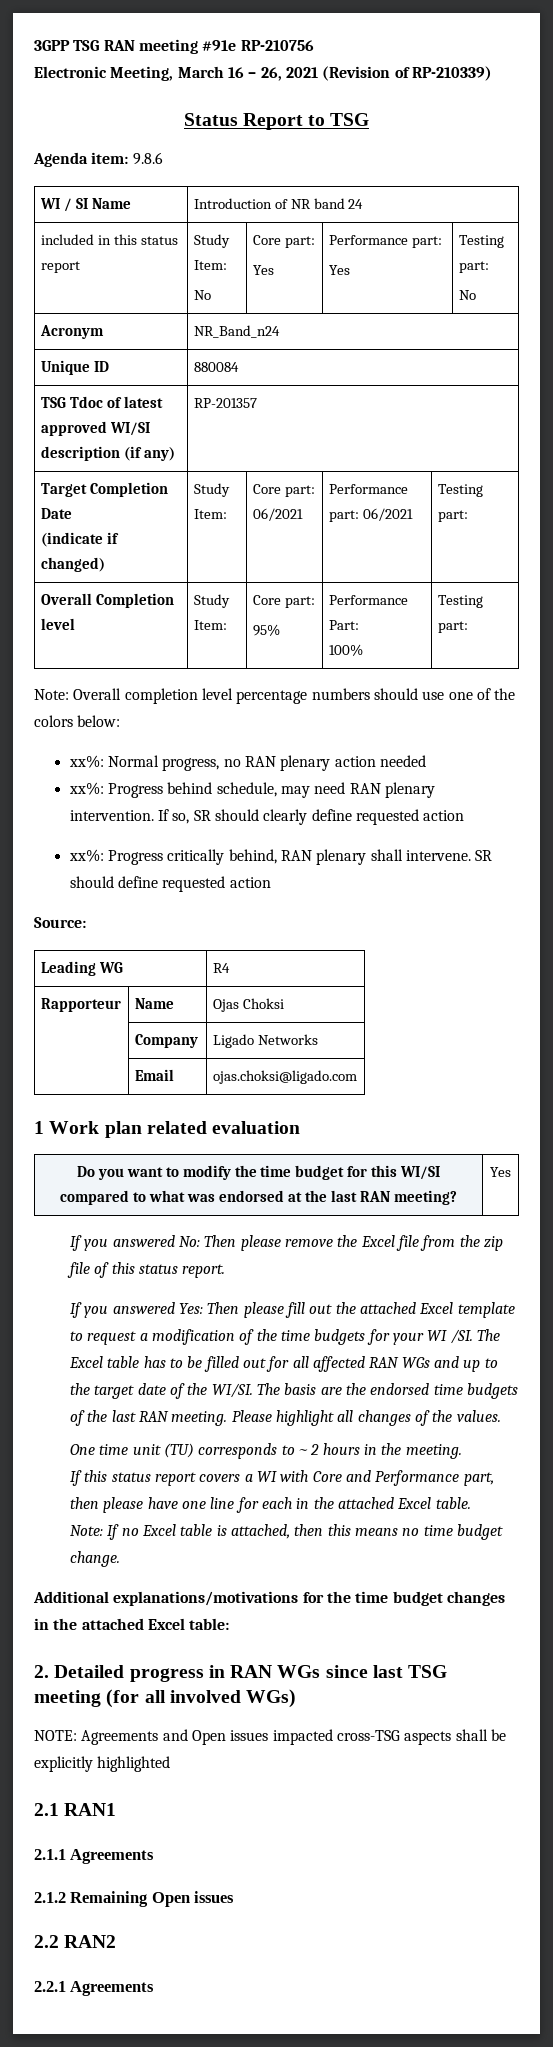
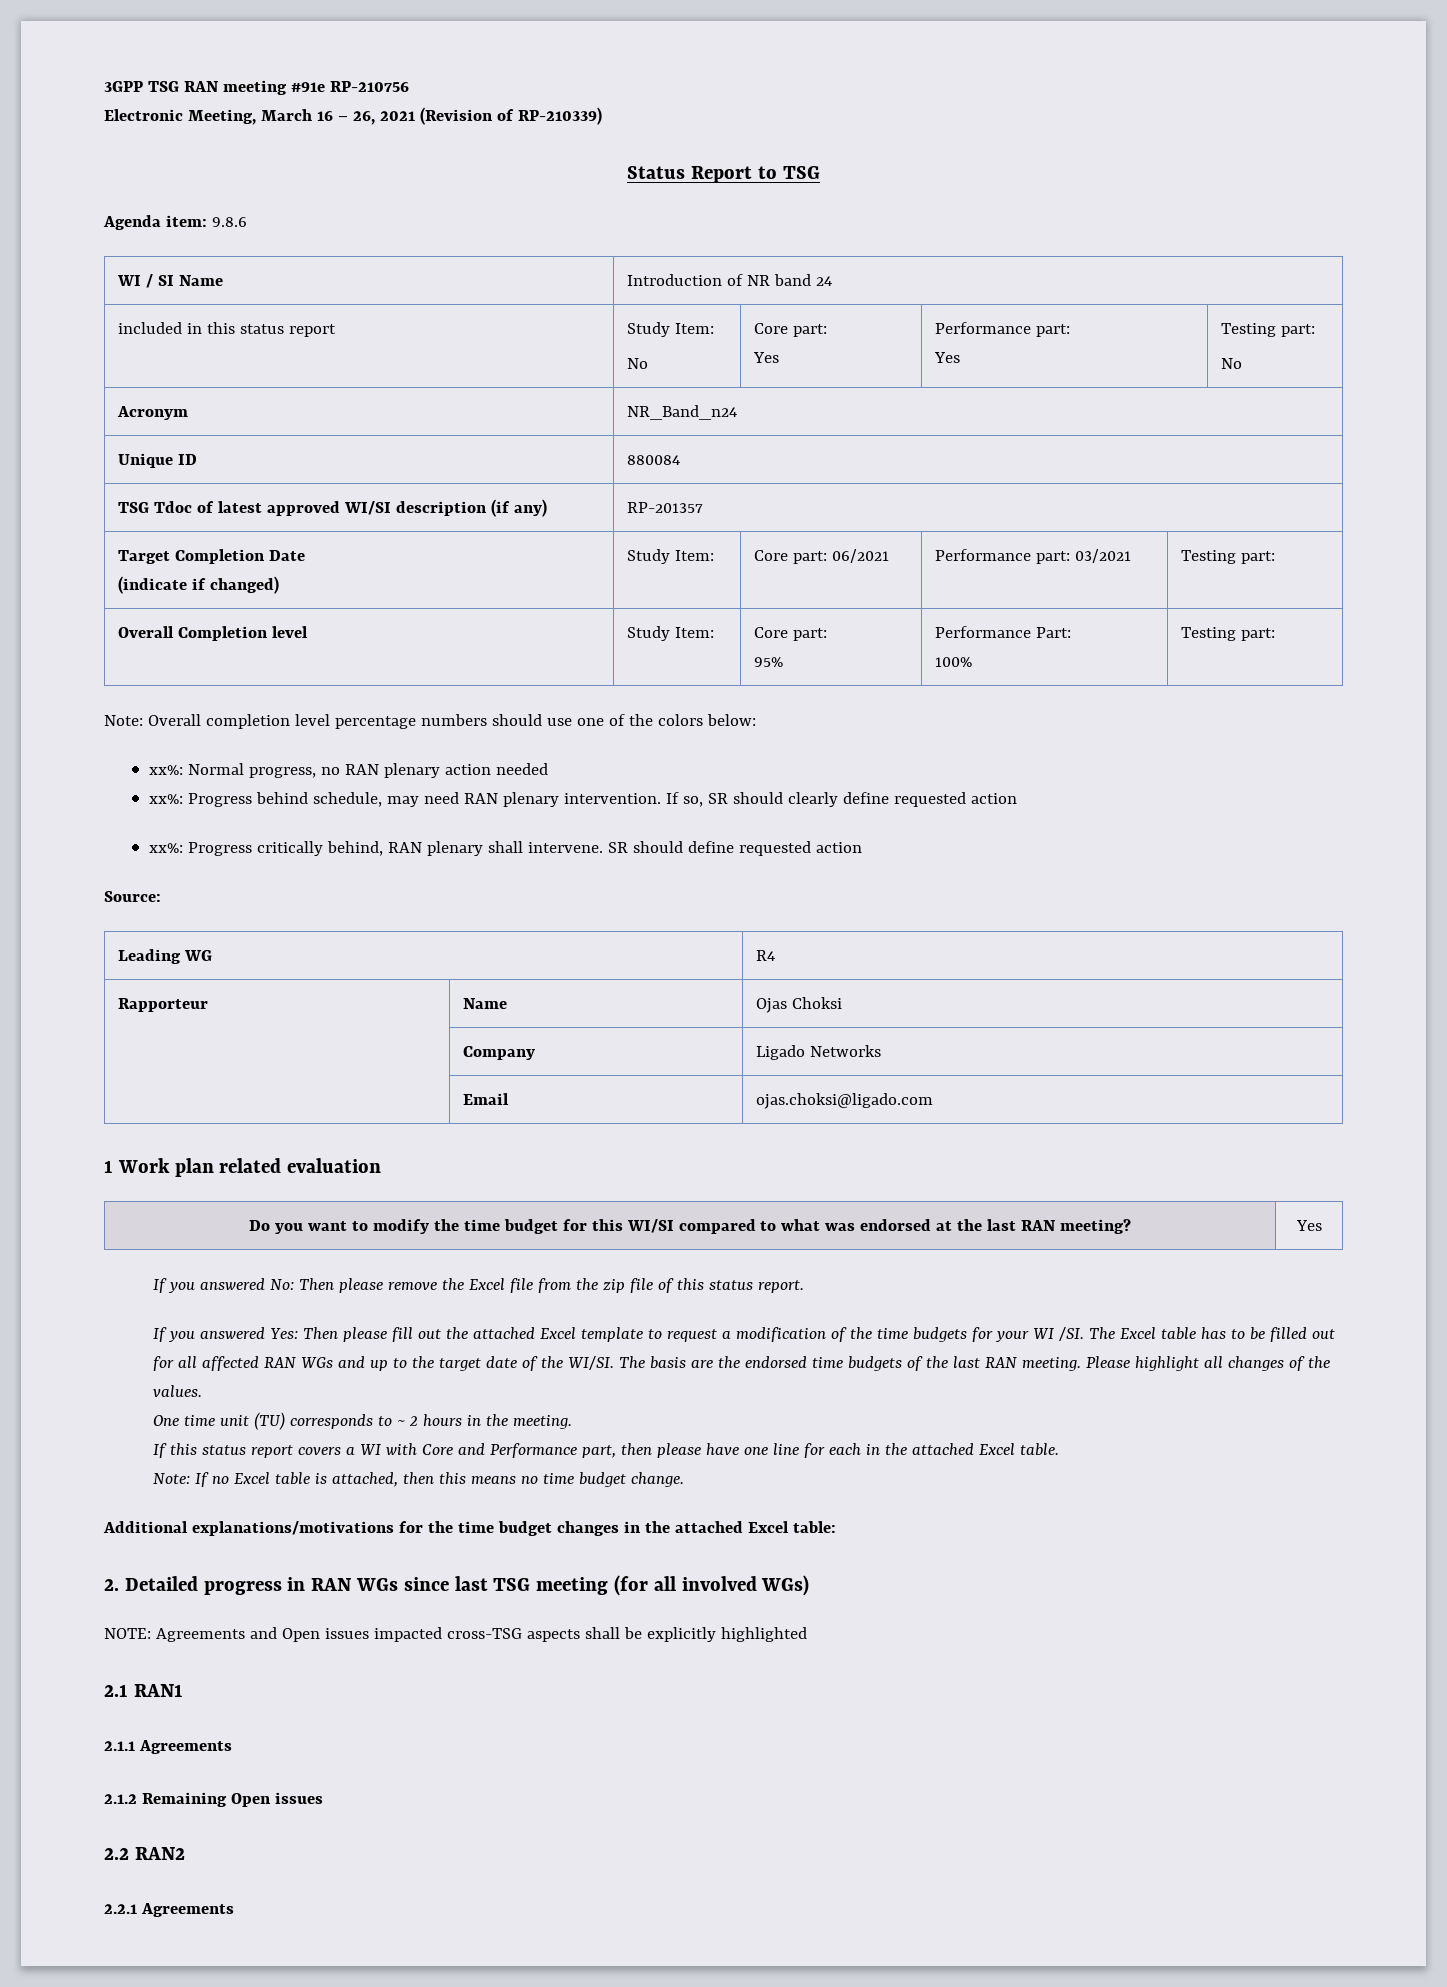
  Target Completion Date
- (indicate if changed) | Study Item: | Core part: 06/2021 | Performance part: 06/2021 | Testing part:
+ (indicate if changed) | Study Item: | Core part: 06/2021 | Performance part: 03/2021 | Testing part:

